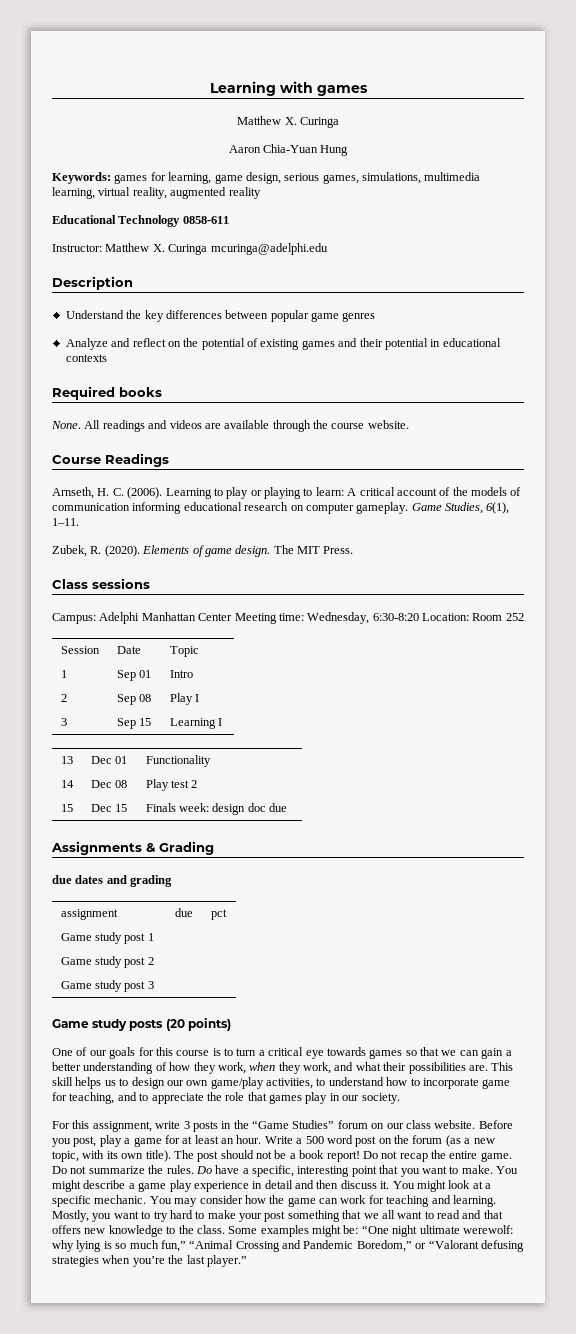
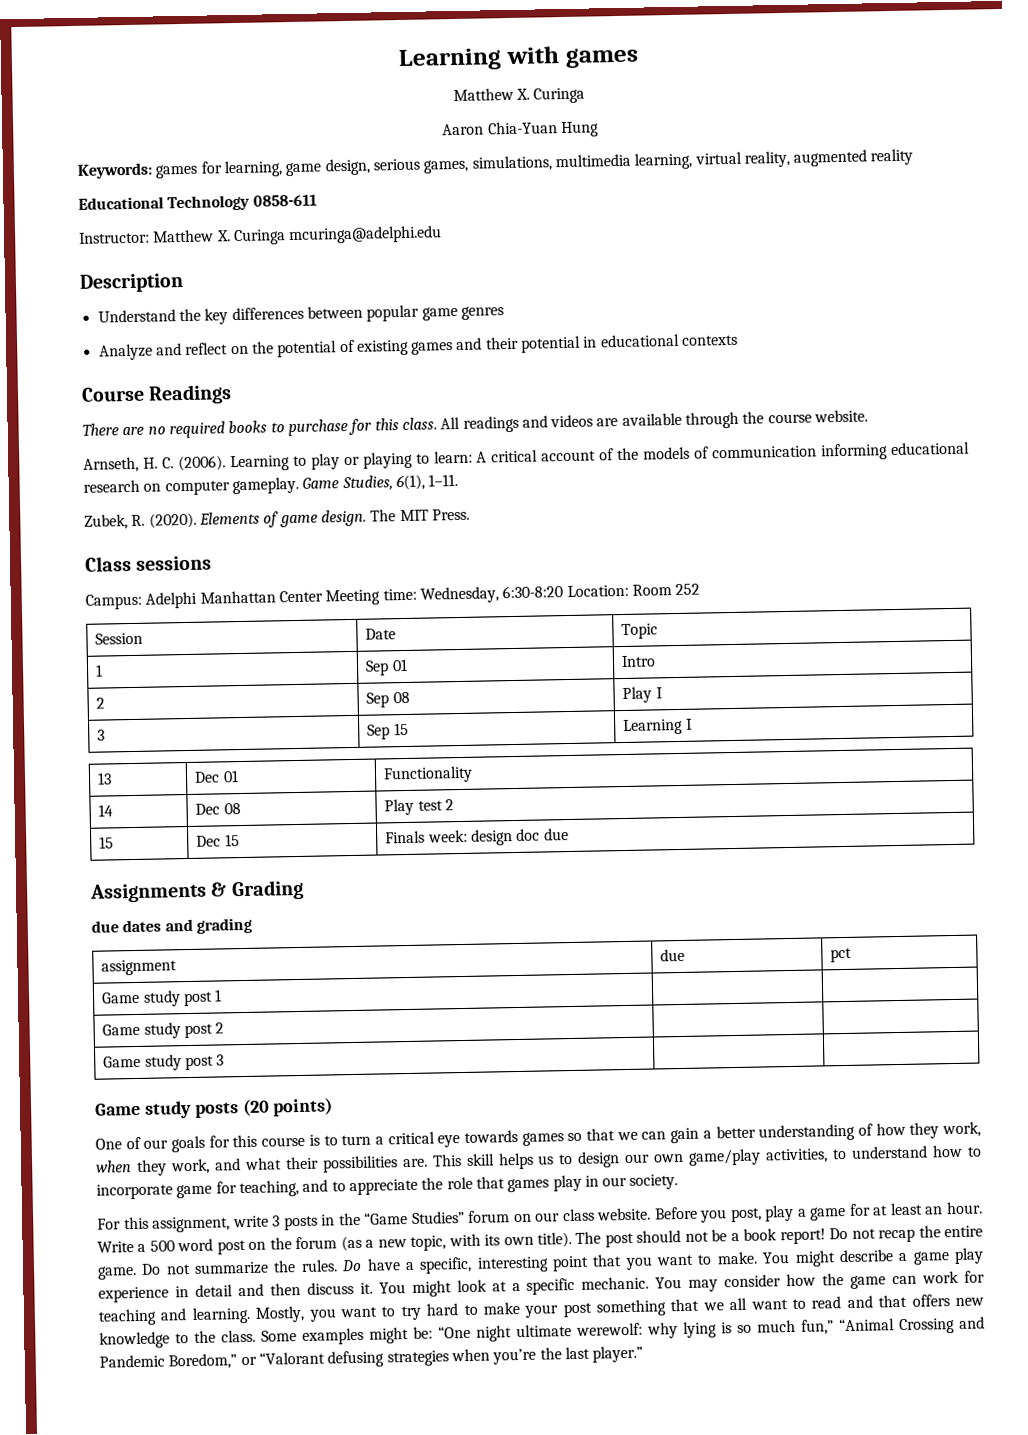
- Required books
- None.
+ Course Readings
+ There are no required books to purchase for this class.
- Course Readings

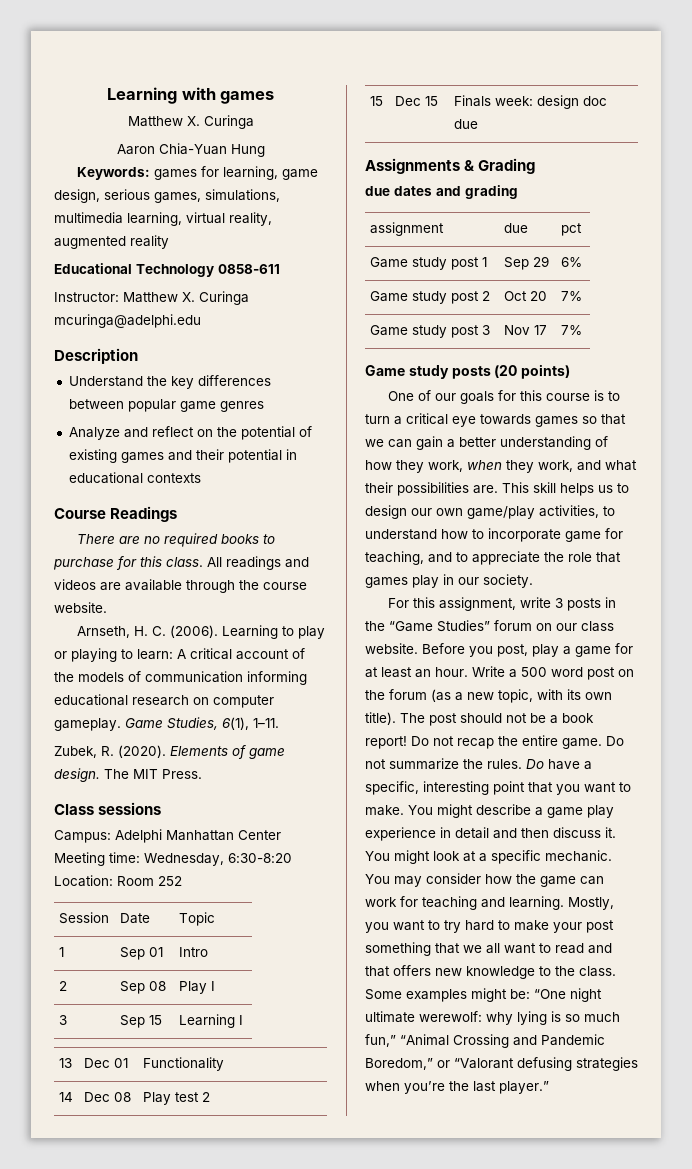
- Game study post 1 | |
+ Game study post 1 | Sep 29 | 6%
- Game study post 2 | |
+ Game study post 2 | Oct 20 | 7%
- Game study post 3 | |
+ Game study post 3 | Nov 17 | 7%

